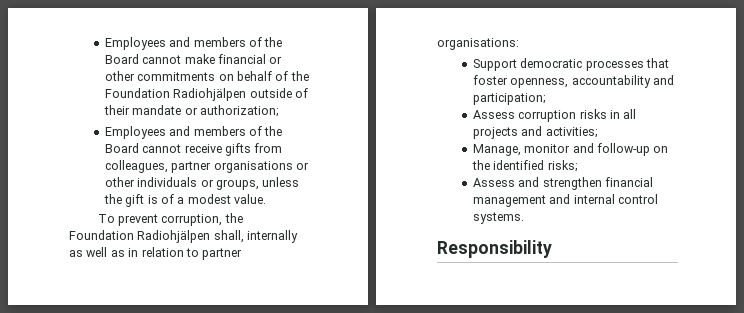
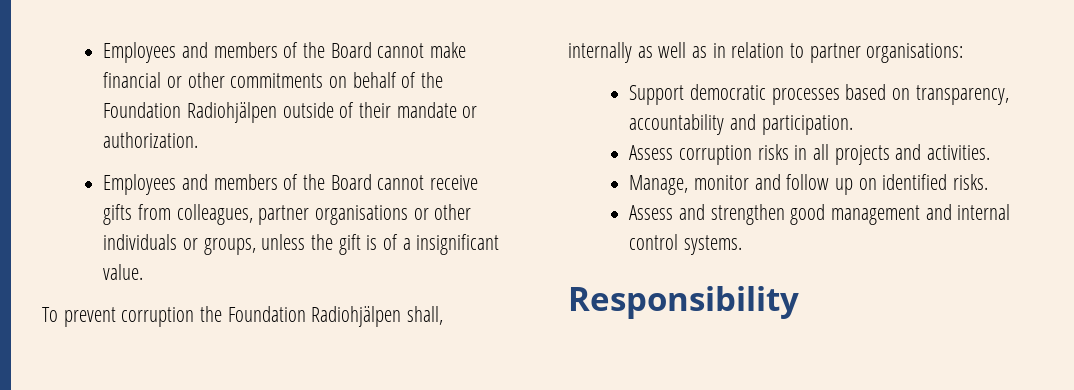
- Employees and members of the Board cannot make financial or other commitments on behalf of the Foundation Radiohjälpen outside of their mandate or authorization;
+ Employees and members of the Board cannot make financial or other commitments on behalf of the Foundation Radiohjälpen outside of their mandate or authorization.
- Employees and members of the Board cannot receive gifts from colleagues, partner organisations or other individuals or groups, unless the gift is of a modest value.
+ Employees and members of the Board cannot receive gifts from colleagues, partner organisations or other individuals or groups, unless the gift is of a insignificant value.
- To prevent corruption, the Foundation Radiohjälpen shall, internally as well as in relation to partner organisations:
+ To prevent corruption the Foundation Radiohjälpen shall, internally as well as in relation to partner organisations:
- Support democratic processes that foster openness, accountability and participation;
+ Support democratic processes based on transparency, accountability and participation.
- Assess corruption risks in all projects and activities;
+ Assess corruption risks in all projects and activities.
- Manage, monitor and follow-up on the identified risks;
+ Manage, monitor and follow up on identified risks.
- Assess and strengthen financial management and internal control systems.
+ Assess and strengthen good management and internal control systems.

